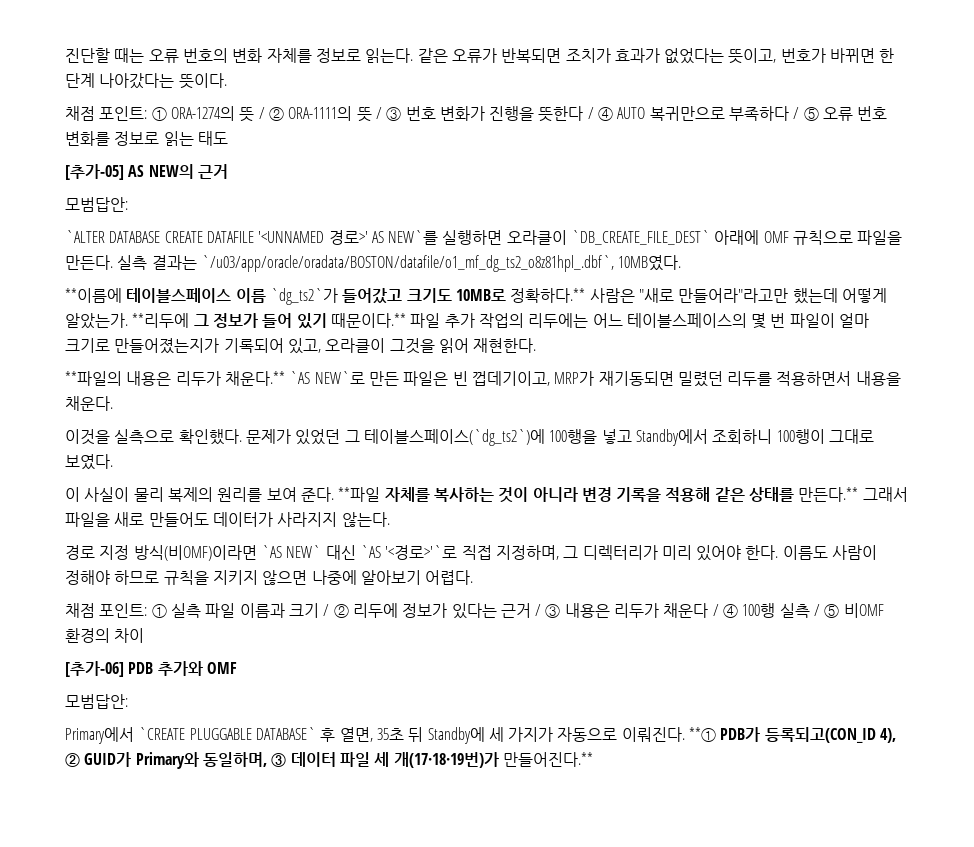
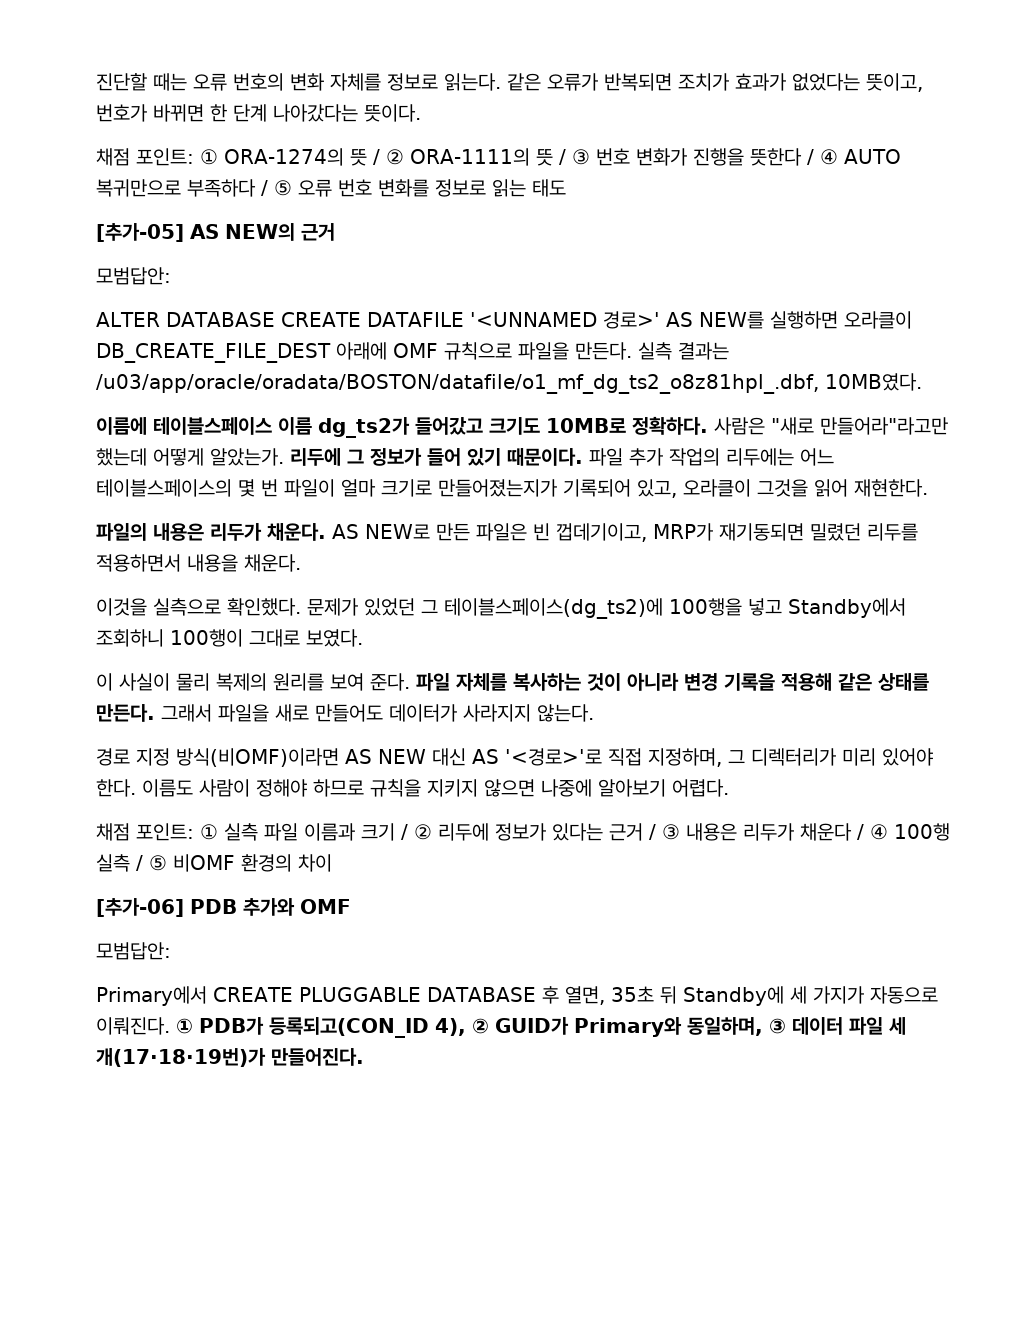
- `ALTER DATABASE CREATE DATAFILE '<UNNAMED 경로>' AS NEW`를 실행하면 오라클이 `DB_CREATE_FILE_DEST` 아래에 OMF 규칙으로 파일을 만든다.
+ ALTER DATABASE CREATE DATAFILE '<UNNAMED 경로>' AS NEW를 실행하면 오라클이 DB_CREATE_FILE_DEST 아래에 OMF 규칙으로 파일을 만든다.
- 실측 결과는 `/u03/app/oracle/oradata/BOSTON/datafile/o1_mf_dg_ts2_o8z81hpl_.dbf`, 10MB였다.
+ 실측 결과는 /u03/app/oracle/oradata/BOSTON/datafile/o1_mf_dg_ts2_o8z81hpl_.dbf, 10MB였다.
- **이름에 테이블스페이스 이름 `dg_ts2`가 들어갔고 크기도 10MB로 정확하다.** 사람은 "새로 만들어라"라고만 했는데 어떻게 알았는가.
+ 이름에 테이블스페이스 이름 dg_ts2가 들어갔고 크기도 10MB로 정확하다. 사람은 "새로 만들어라"라고만 했는데 어떻게 알았는가.
- **리두에 그 정보가 들어 있기 때문이다.** 파일 추가 작업의 리두에는 어느 테이블스페이스의 몇 번 파일이 얼마 크기로 만들어졌는지가 기록되어 있고, 오라클이 그것을 읽어 재현한다.
+ 리두에 그 정보가 들어 있기 때문이다. 파일 추가 작업의 리두에는 어느 테이블스페이스의 몇 번 파일이 얼마 크기로 만들어졌는지가 기록되어 있고, 오라클이 그것을 읽어 재현한다.
- **파일의 내용은 리두가 채운다.** `AS NEW`로 만든 파일은 빈 껍데기이고, MRP가 재기동되면 밀렸던 리두를 적용하면서 내용을 채운다.
+ 파일의 내용은 리두가 채운다. AS NEW로 만든 파일은 빈 껍데기이고, MRP가 재기동되면 밀렸던 리두를 적용하면서 내용을 채운다.
- 문제가 있었던 그 테이블스페이스(`dg_ts2`)에 100행을 넣고 Standby에서 조회하니 100행이 그대로 보였다.
+ 문제가 있었던 그 테이블스페이스(dg_ts2)에 100행을 넣고 Standby에서 조회하니 100행이 그대로 보였다.
- **파일 자체를 복사하는 것이 아니라 변경 기록을 적용해 같은 상태를 만든다.** 그래서 파일을 새로 만들어도 데이터가 사라지지 않는다.
+ 파일 자체를 복사하는 것이 아니라 변경 기록을 적용해 같은 상태를 만든다. 그래서 파일을 새로 만들어도 데이터가 사라지지 않는다.
- 경로 지정 방식(비OMF)이라면 `AS NEW` 대신 `AS '<경로>'`로 직접 지정하며, 그 디렉터리가 미리 있어야 한다.
+ 경로 지정 방식(비OMF)이라면 AS NEW 대신 AS '<경로>'로 직접 지정하며, 그 디렉터리가 미리 있어야 한다.
- Primary에서 `CREATE PLUGGABLE DATABASE` 후 열면, 35초 뒤 Standby에 세 가지가 자동으로 이뤄진다.
+ Primary에서 CREATE PLUGGABLE DATABASE 후 열면, 35초 뒤 Standby에 세 가지가 자동으로 이뤄진다.
- **① PDB가 등록되고(CON_ID 4), ② GUID가 Primary와 동일하며, ③ 데이터 파일 세 개(17·18·19번)가 만들어진다.**
+ ① PDB가 등록되고(CON_ID 4), ② GUID가 Primary와 동일하며, ③ 데이터 파일 세 개(17·18·19번)가 만들어진다.

